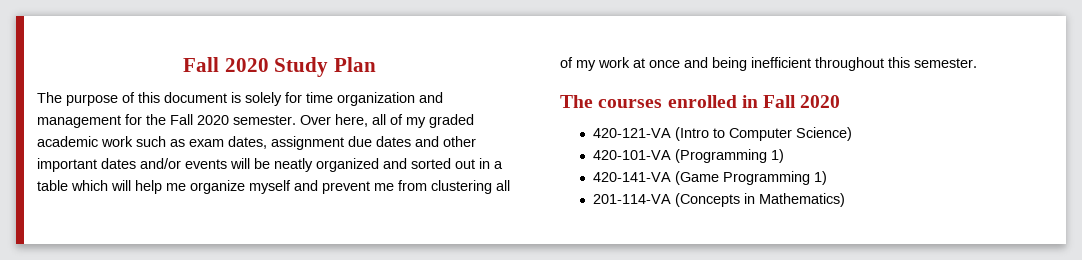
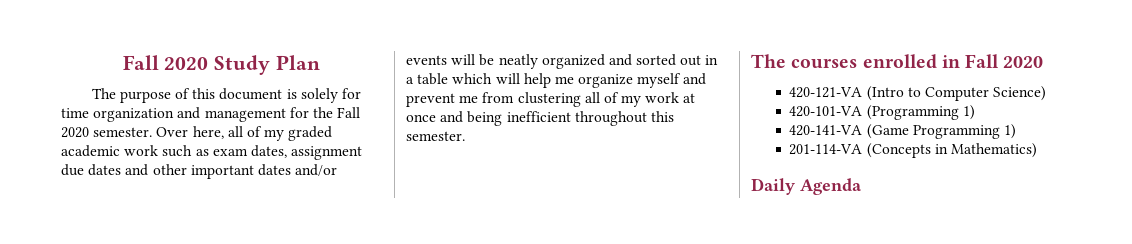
+ Daily Agenda

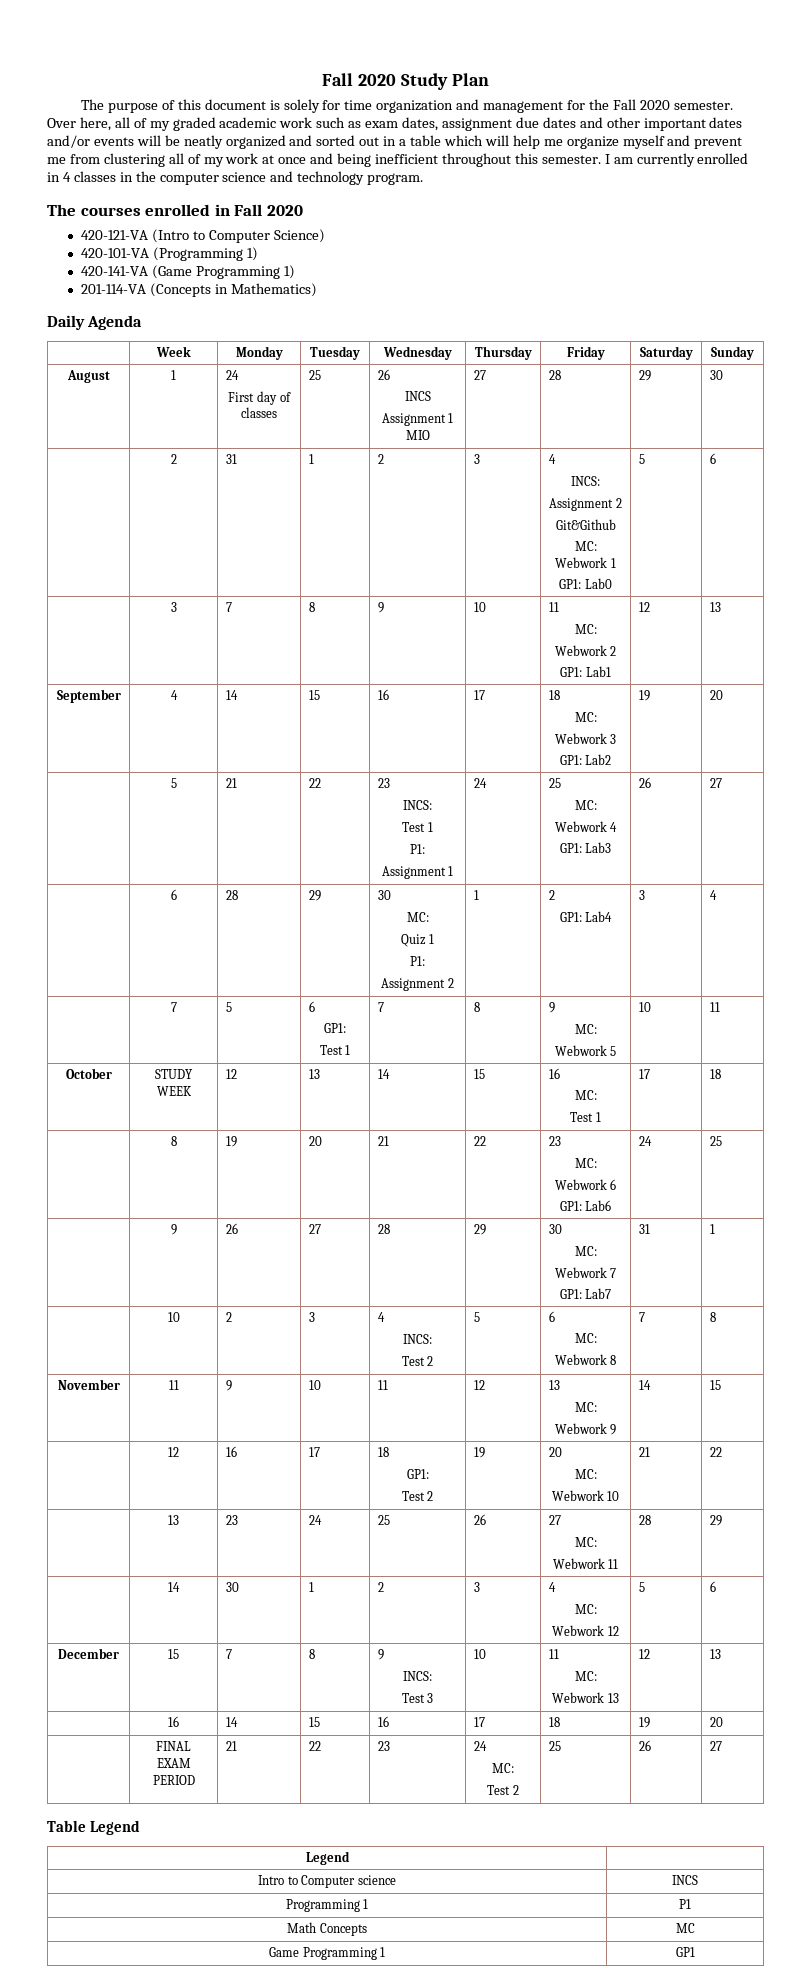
+ I am currently enrolled in 4 classes in the computer science and technology program.
+ | Week | Monday | Tuesday | Wednesday | Thursday | Friday | Saturday | Sunday
+ August | 1 | 24
+ First day of classes | 25 | 26
+ INCS
+ Assignment 1 MIO | 27 | 28 | 29 | 30
+ | 2 | 31 | 1 | 2 | 3 | 4
+ INCS:
+ Assignment 2
+ Git&Github
+ MC: Webwork 1
+ GP1: Lab0 | 5 | 6
+ | 3 | 7 | 8 | 9 | 10 | 11
+ MC:
+ Webwork 2
+ GP1: Lab1 | 12 | 13
+ September | 4 | 14 | 15 | 16 | 17 | 18
+ MC:
+ Webwork 3
+ GP1: Lab2 | 19 | 20
+ | 5 | 21 | 22 | 23
+ INCS:
+ Test 1
+ P1:
+ Assignment 1 | 24 | 25
+ MC:
+ Webwork 4
+ GP1: Lab3 | 26 | 27
+ | 6 | 28 | 29 | 30
+ MC:
+ Quiz 1
+ P1:
+ Assignment 2 | 1 | 2
+ GP1: Lab4 | 3 | 4
+ | 7 | 5 | 6
+ GP1:
+ Test 1 | 7 | 8 | 9
+ MC:
+ Webwork 5 | 10 | 11
+ October | STUDY WEEK | 12 | 13 | 14 | 15 | 16
+ MC:
+ Test 1 | 17 | 18
+ | 8 | 19 | 20 | 21 | 22 | 23
+ MC:
+ Webwork 6
+ GP1: Lab6 | 24 | 25
+ | 9 | 26 | 27 | 28 | 29 | 30
+ MC:
+ Webwork 7
+ GP1: Lab7 | 31 | 1
+ | 10 | 2 | 3 | 4
+ INCS:
+ Test 2 | 5 | 6
+ MC:
+ Webwork 8 | 7 | 8
+ November | 11 | 9 | 10 | 11 | 12 | 13
+ MC:
+ Webwork 9 | 14 | 15
+ | 12 | 16 | 17 | 18
+ GP1:
+ Test 2 | 19 | 20
+ MC:
+ Webwork 10 | 21 | 22
+ | 13 | 23 | 24 | 25 | 26 | 27
+ MC:
+ Webwork 11 | 28 | 29
+ | 14 | 30 | 1 | 2 | 3 | 4
+ MC:
+ Webwork 12 | 5 | 6
+ December | 15 | 7 | 8 | 9
+ INCS:
+ Test 3 | 10 | 11
+ MC:
+ Webwork 13 | 12 | 13
+ | 16 | 14 | 15 | 16 | 17 | 18 | 19 | 20
+ | FINAL EXAM PERIOD | 21 | 22 | 23 | 24
+ MC:
+ Test 2 | 25 | 26 | 27
+ Table Legend
+ Legend |
+ Intro to Computer science | INCS
+ Programming 1 | P1
+ Math Concepts | MC
+ Game Programming 1 | GP1

